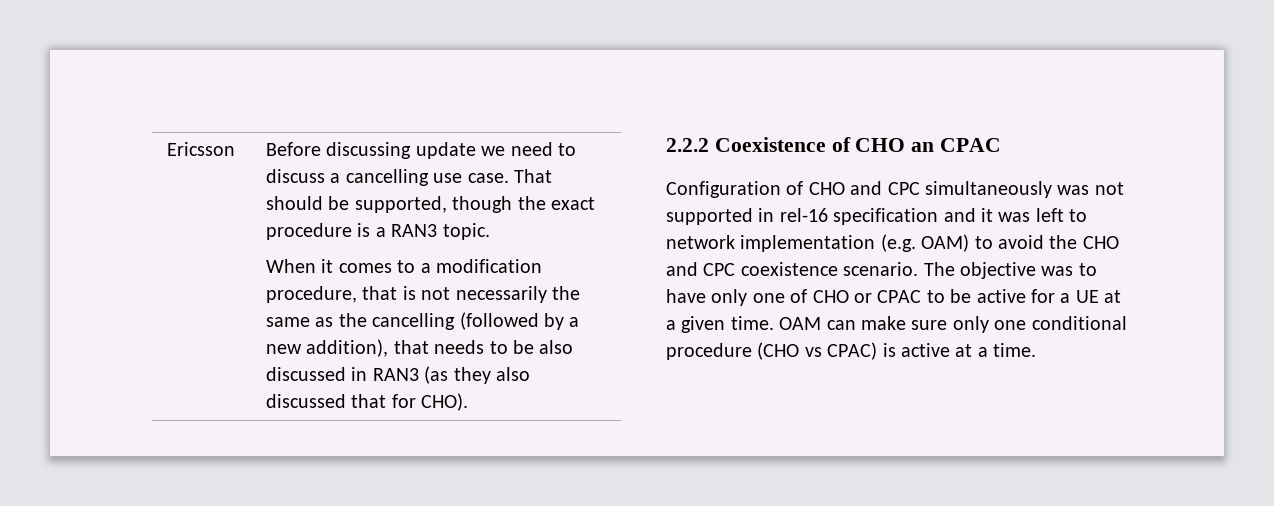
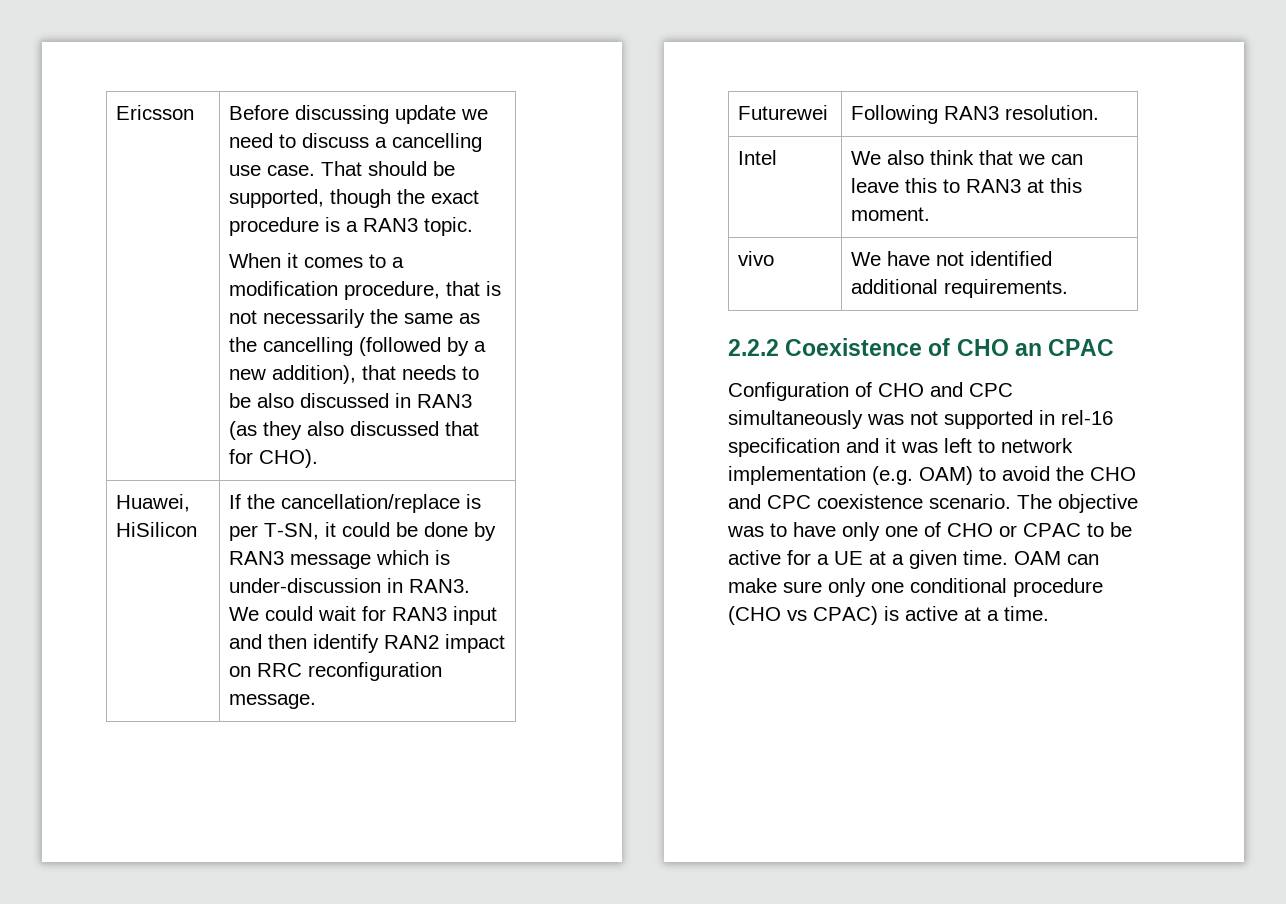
+ Huawei, HiSilicon | If the cancellation/replace is per T-SN, it could be done by RAN3 message which is under-discussion in RAN3. We could wait for RAN3 input and then identify RAN2 impact on RRC reconfiguration message.
+ Futurewei | Following RAN3 resolution.
+ Intel | We also think that we can leave this to RAN3 at this moment.
+ vivo | We have not identified additional requirements.

